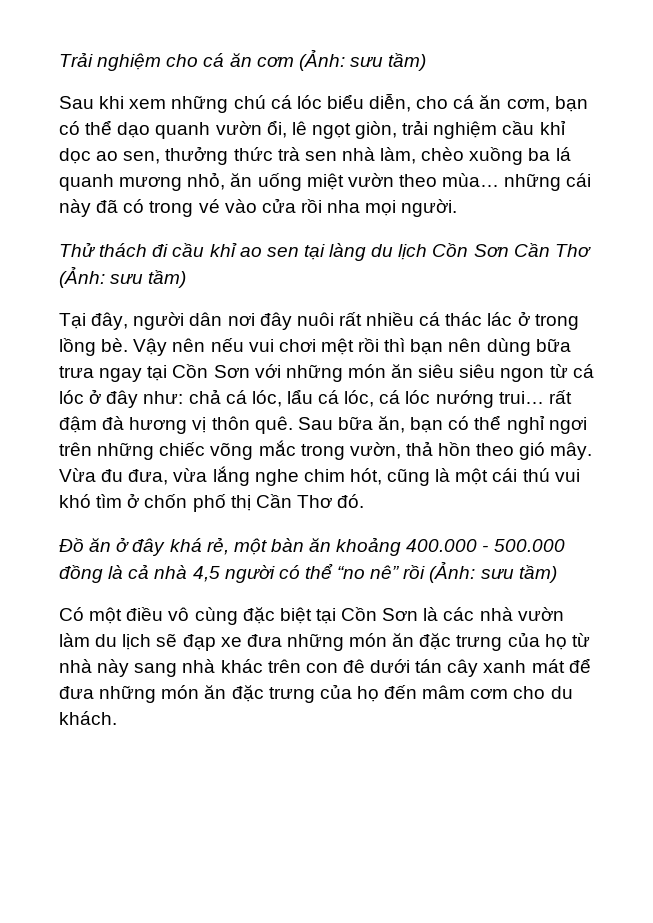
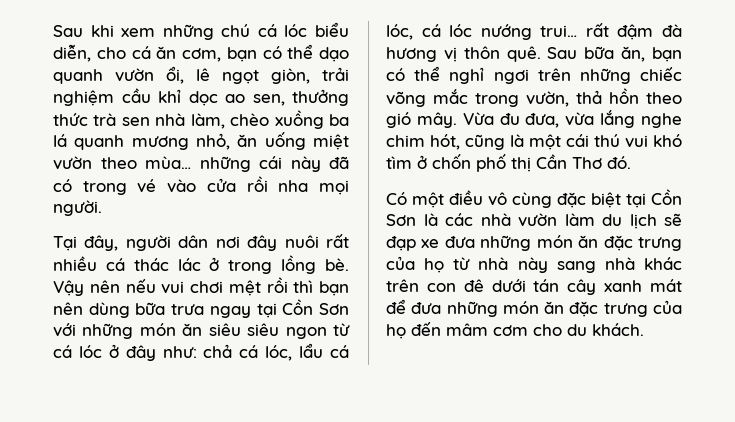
- Trải nghiệm cho cá ăn cơm (Ảnh: sưu tầm)
- Thử thách đi cầu khỉ ao sen tại làng du lịch Cồn Sơn Cần Thơ (Ảnh: sưu tầm)
- Đồ ăn ở đây khá rẻ, một bàn ăn khoảng 400.000 - 500.000 đồng là cả nhà 4,5 người có thể “no nê” rồi (Ảnh: sưu tầm)

